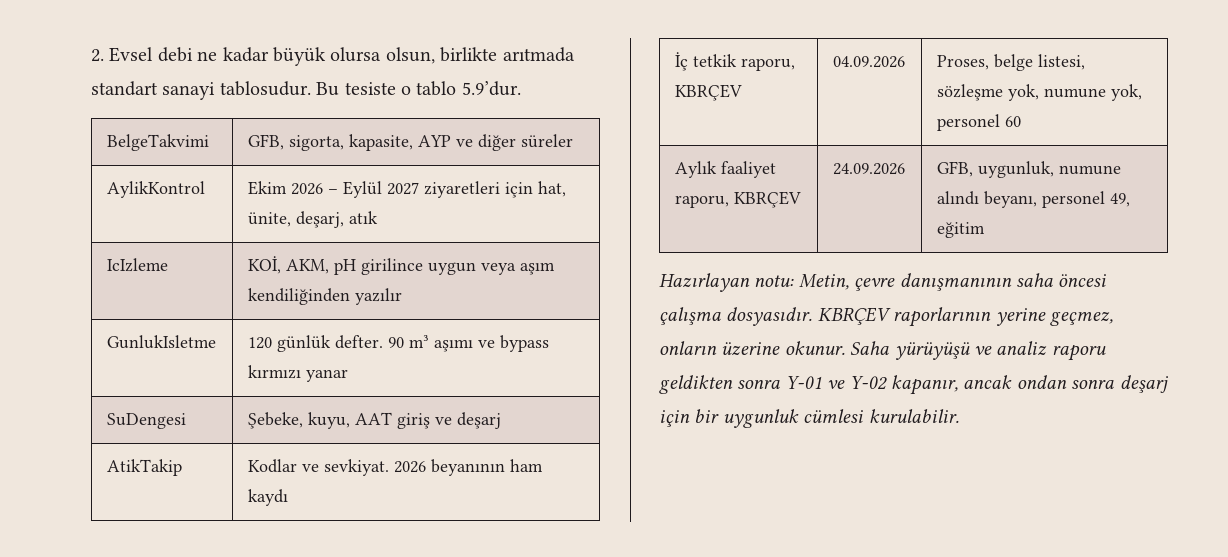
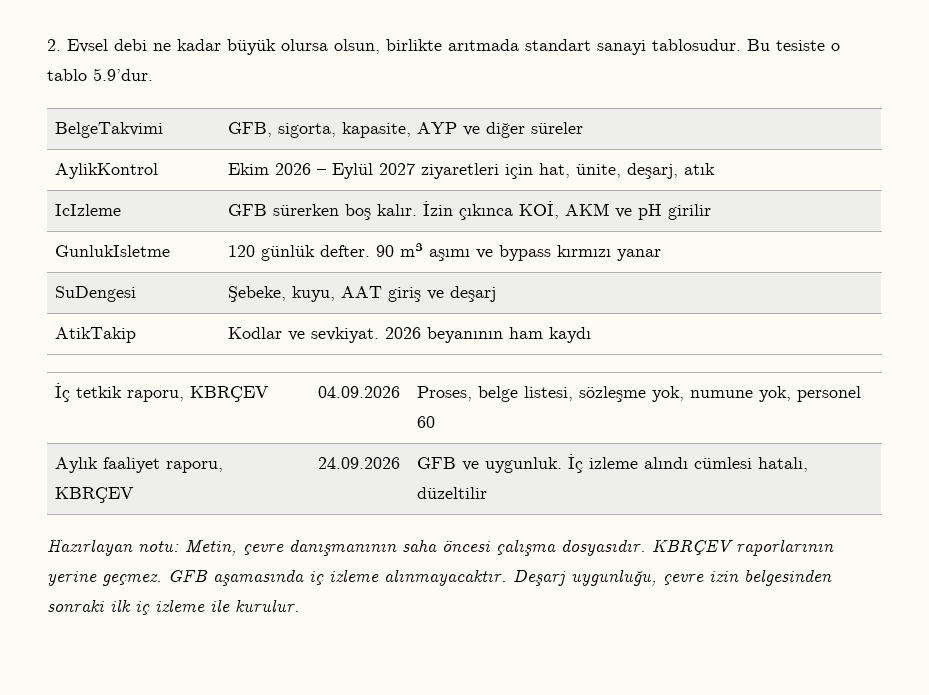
- IcIzleme | KOİ, AKM, pH girilince uygun veya aşım kendiliğinden yazılır
+ IcIzleme | GFB sürerken boş kalır. İzin çıkınca KOİ, AKM ve pH girilir
- Aylık faaliyet raporu, KBRÇEV | 24.09.2026 | GFB, uygunluk, numune alındı beyanı, personel 49, eğitim
+ Aylık faaliyet raporu, KBRÇEV | 24.09.2026 | GFB ve uygunluk. İç izleme alındı cümlesi hatalı, düzeltilir
- KBRÇEV raporlarının yerine geçmez, onların üzerine okunur. Saha yürüyüşü ve analiz raporu geldikten sonra Y-01 ve Y-02 kapanır, ancak ondan sonra deşarj için bir uygunluk cümlesi kurulabilir.
+ KBRÇEV raporlarının yerine geçmez. GFB aşamasında iç izleme alınmayacaktır. Deşarj uygunluğu, çevre izin belgesinden sonraki ilk iç izleme ile kurulur.

